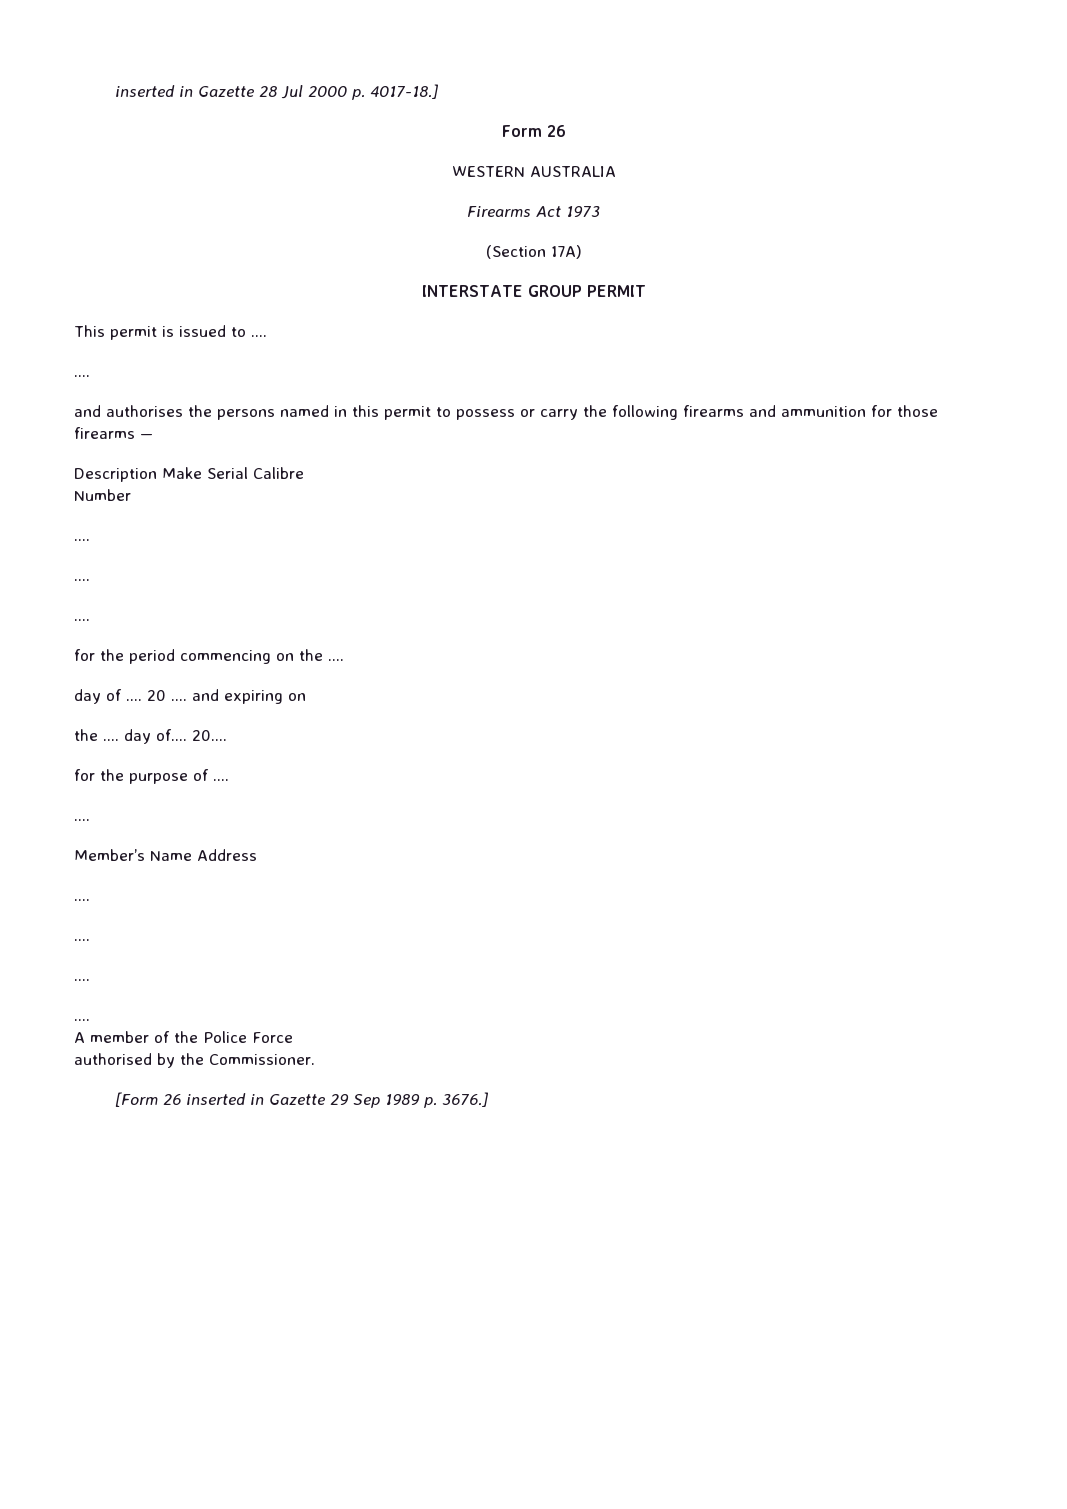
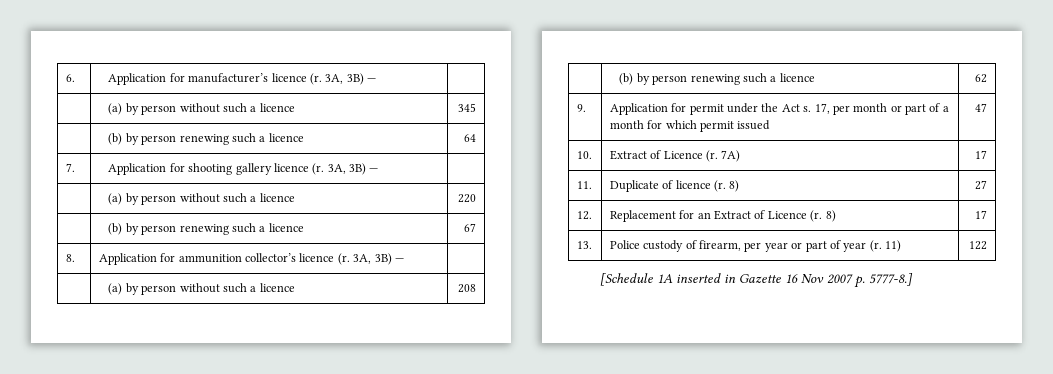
- inserted in Gazette 28 Jul 2000 p. 4017-18.]
- Form 26
- WESTERN AUSTRALIA
- Firearms Act 1973
- (Section 17A)
- INTERSTATE GROUP PERMIT
- This permit is issued to ....
- ....
- and authorises the persons named in this permit to possess or carry the following firearms and ammunition for those firearms —
- Description Make Serial Calibre
- Number
- ....
- ....
- ....
- for the period commencing on the ....
- day of .... 20 .... and expiring on
- the .... day of.... 20....
- for the purpose of ....
- ....
- Member’s Name Address
- ....
- ....
- ....
- ....
- A member of the Police Force
- authorised by the Commissioner.
- [Form 26 inserted in Gazette 29 Sep 1989 p. 3676.]
+ 6. | Application for manufacturer’s licence (r. 3A, 3B) — |
+ | (a) by person without such a licence | 345
+ | (b) by person renewing such a licence | 64
+ 7. | Application for shooting gallery licence (r. 3A, 3B) — |
+ | (a) by person without such a licence | 220
+ | (b) by person renewing such a licence | 67
+ 8. | Application for ammunition collector’s licence (r. 3A, 3B) — |
+ | (a) by person without such a licence | 208
+ | (b) by person renewing such a licence | 62
+ 9. | Application for permit under the Act s. 17, per month or part of a month for which permit issued | 47
+ 10. | Extract of Licence (r. 7A) | 17
+ 11. | Duplicate of licence (r. 8) | 27
+ 12. | Replacement for an Extract of Licence (r. 8) | 17
+ 13. | Police custody of firearm, per year or part of year (r. 11) | 122
+ [Schedule 1A inserted in Gazette 16 Nov 2007 p. 5777-8.]

